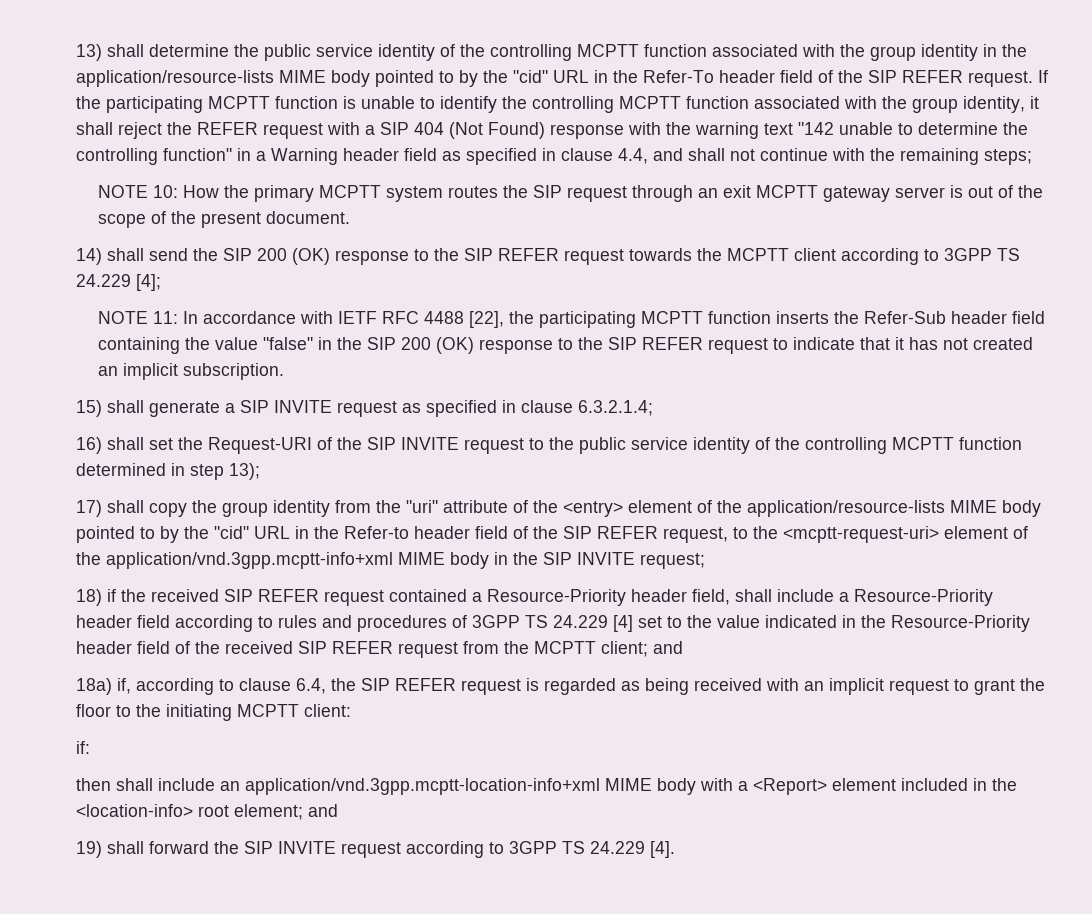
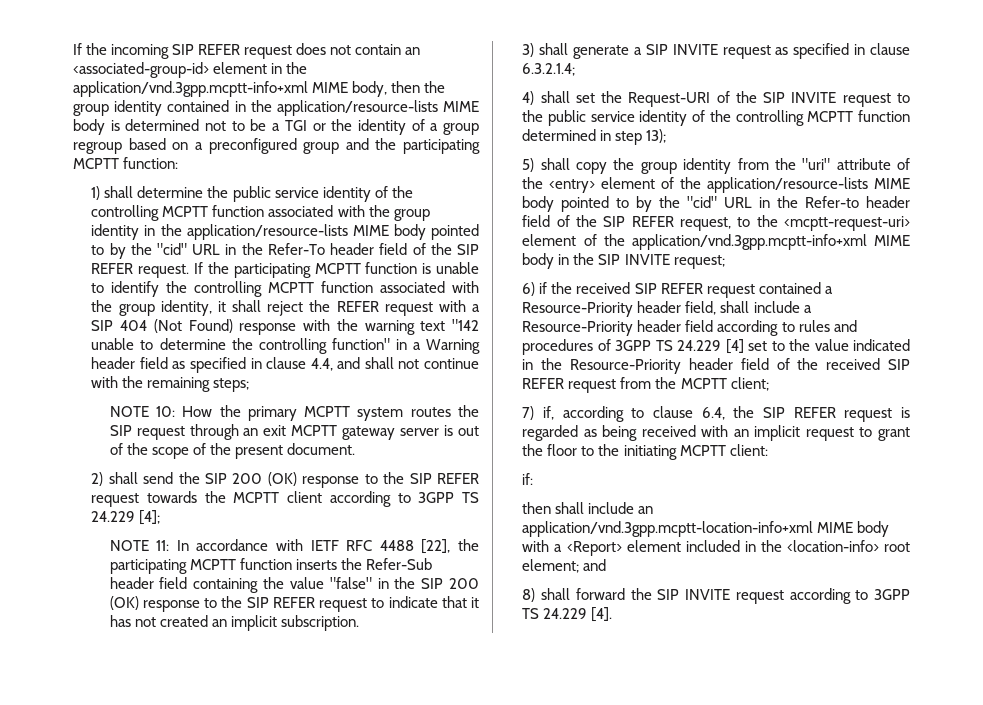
- 13) shall determine the public service identity of the controlling MCPTT function associated with the group identity in the application/resource-lists MIME body pointed to by the "cid" URL in the Refer-To header field of the SIP REFER request.
+ If the incoming SIP REFER request does not contain an <associated-group-id> element in the application/vnd.3gpp.mcptt-info+xml MIME body, then the group identity contained in the application/resource-lists MIME body is determined not to be a TGI or the identity of a group regroup based on a preconfigured group and the participating MCPTT function:
+ 1) shall determine the public service identity of the controlling MCPTT function associated with the group identity in the application/resource-lists MIME body pointed to by the "cid" URL in the Refer-To header field of the SIP REFER request.
- 14) shall send the SIP 200 (OK) response to the SIP REFER request towards the MCPTT client according to 3GPP TS 24.229 [4];
+ 2) shall send the SIP 200 (OK) response to the SIP REFER request towards the MCPTT client according to 3GPP TS 24.229 [4];
- 15) shall generate a SIP INVITE request as specified in clause 6.3.2.1.4;
+ 3) shall generate a SIP INVITE request as specified in clause 6.3.2.1.4;
- 16) shall set the Request-URI of the SIP INVITE request to the public service identity of the controlling MCPTT function determined in step 13);
+ 4) shall set the Request-URI of the SIP INVITE request to the public service identity of the controlling MCPTT function determined in step 13);
- 17) shall copy the group identity from the "uri" attribute of the <entry> element of the application/resource-lists MIME body pointed to by the "cid" URL in the Refer-to header field of the SIP REFER request, to the <mcptt-request-uri> element of the application/vnd.3gpp.mcptt-info+xml MIME body in the SIP INVITE request;
+ 5) shall copy the group identity from the "uri" attribute of the <entry> element of the application/resource-lists MIME body pointed to by the "cid" URL in the Refer-to header field of the SIP REFER request, to the <mcptt-request-uri> element of the application/vnd.3gpp.mcptt-info+xml MIME body in the SIP INVITE request;
- 18) if the received SIP REFER request contained a Resource-Priority header field, shall include a Resource-Priority header field according to rules and procedures of 3GPP TS 24.229 [4] set to the value indicated in the Resource-Priority header field of the received SIP REFER request from the MCPTT client; and
- 18a) if, according to clause 6.4, the SIP REFER request is regarded as being received with an implicit request to grant the floor to the initiating MCPTT client:
+ 6) if the received SIP REFER request contained a Resource-Priority header field, shall include a Resource-Priority header field according to rules and procedures of 3GPP TS 24.229 [4] set to the value indicated in the Resource-Priority header field of the received SIP REFER request from the MCPTT client;
+ 7) if, according to clause 6.4, the SIP REFER request is regarded as being received with an implicit request to grant the floor to the initiating MCPTT client:
- 19) shall forward the SIP INVITE request according to 3GPP TS 24.229 [4].
+ 8) shall forward the SIP INVITE request according to 3GPP TS 24.229 [4].

